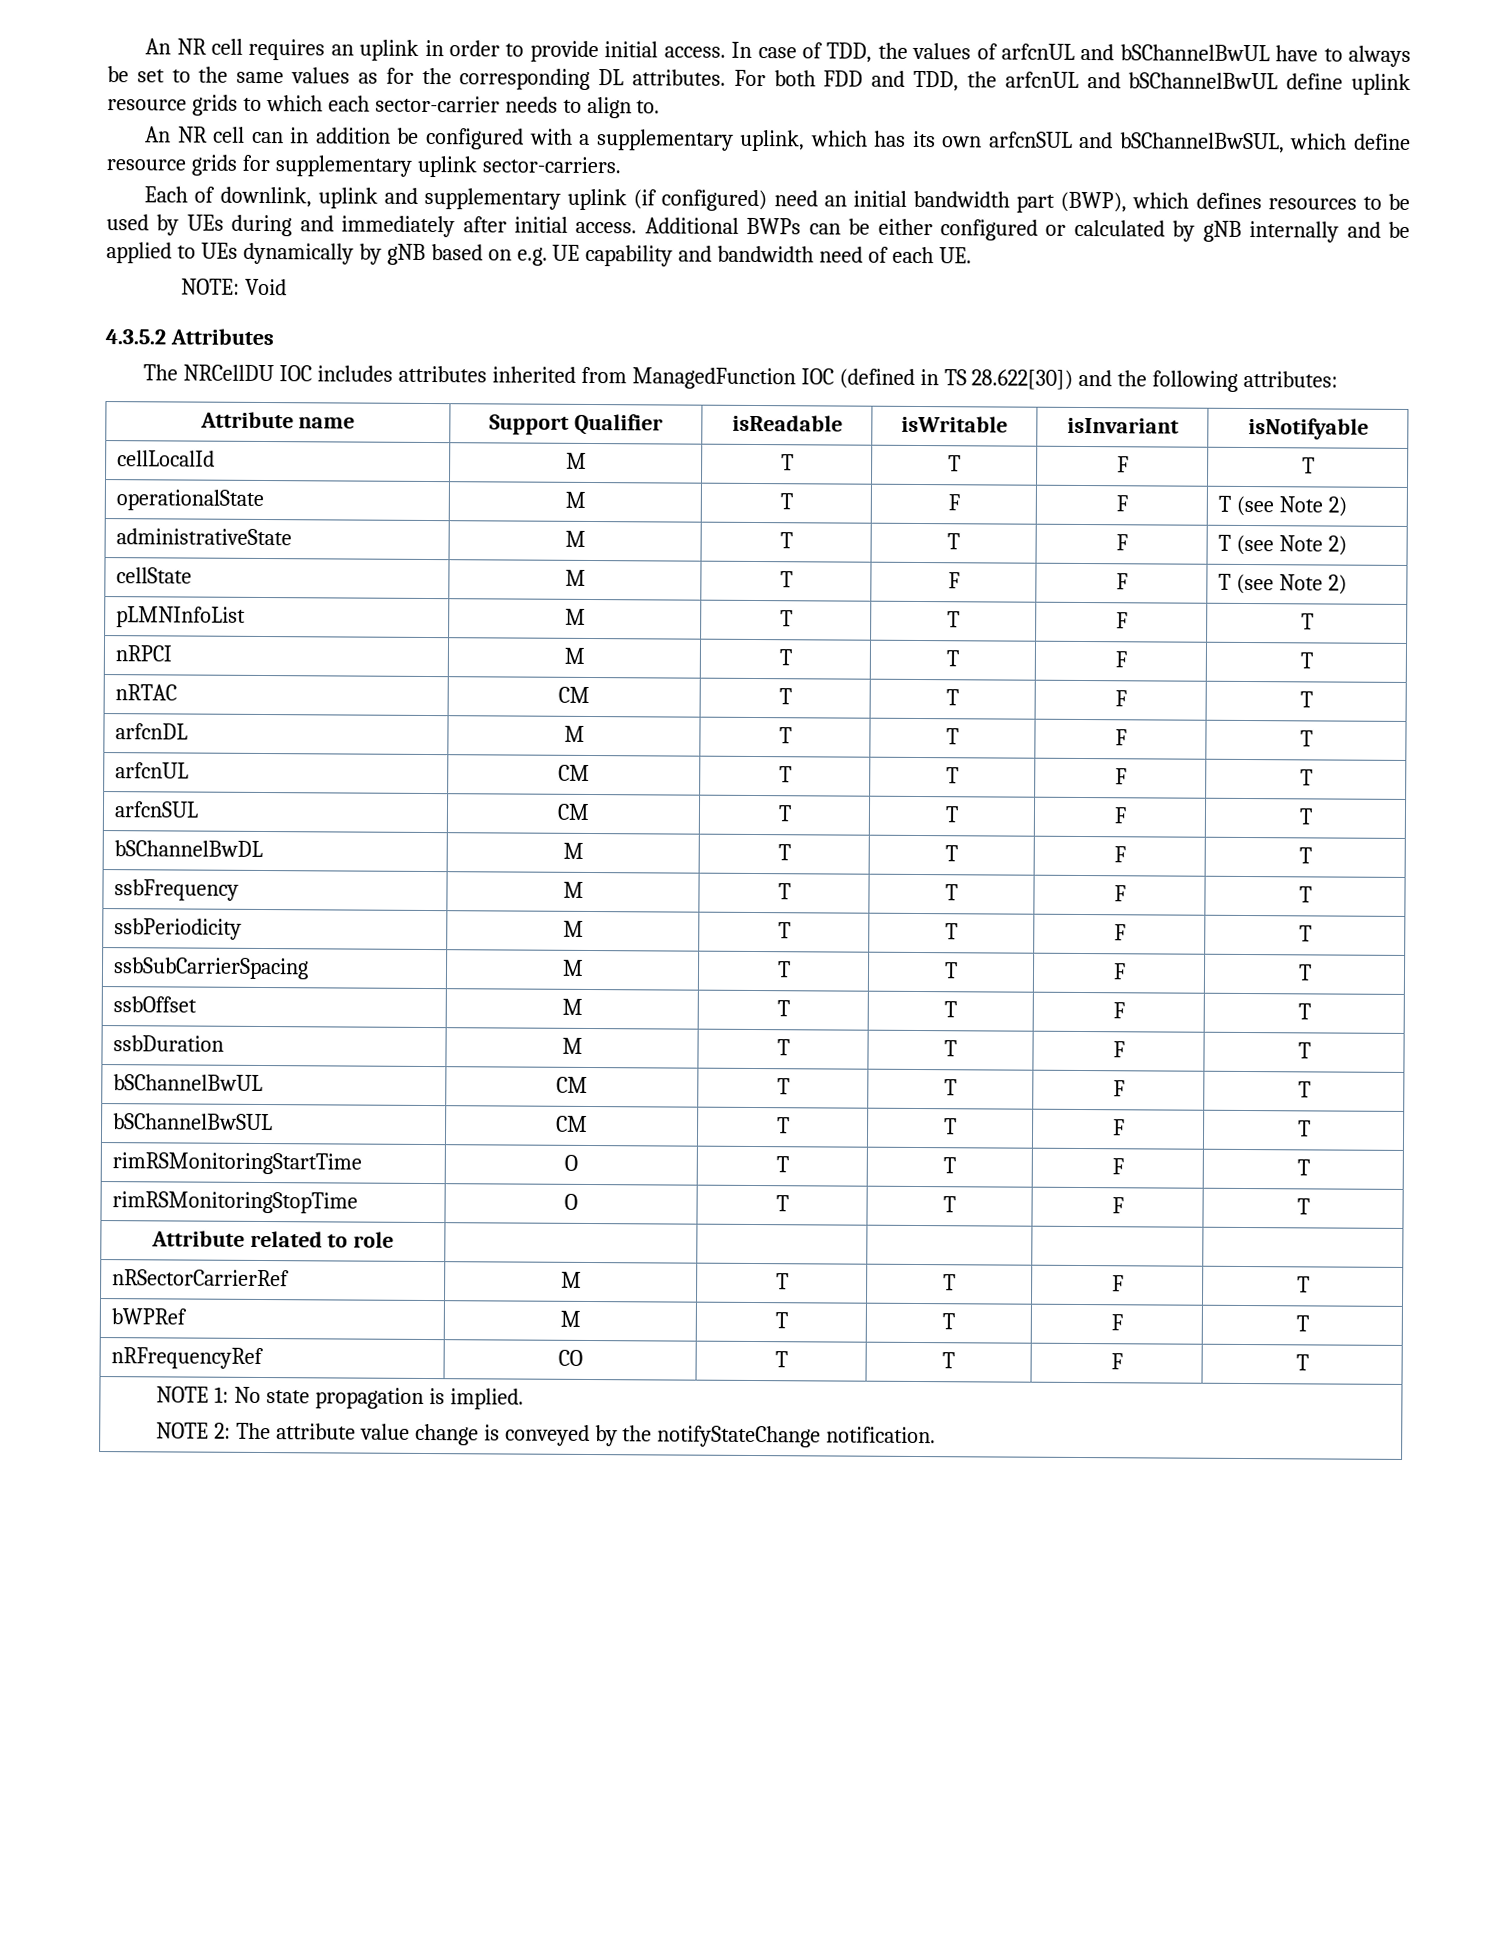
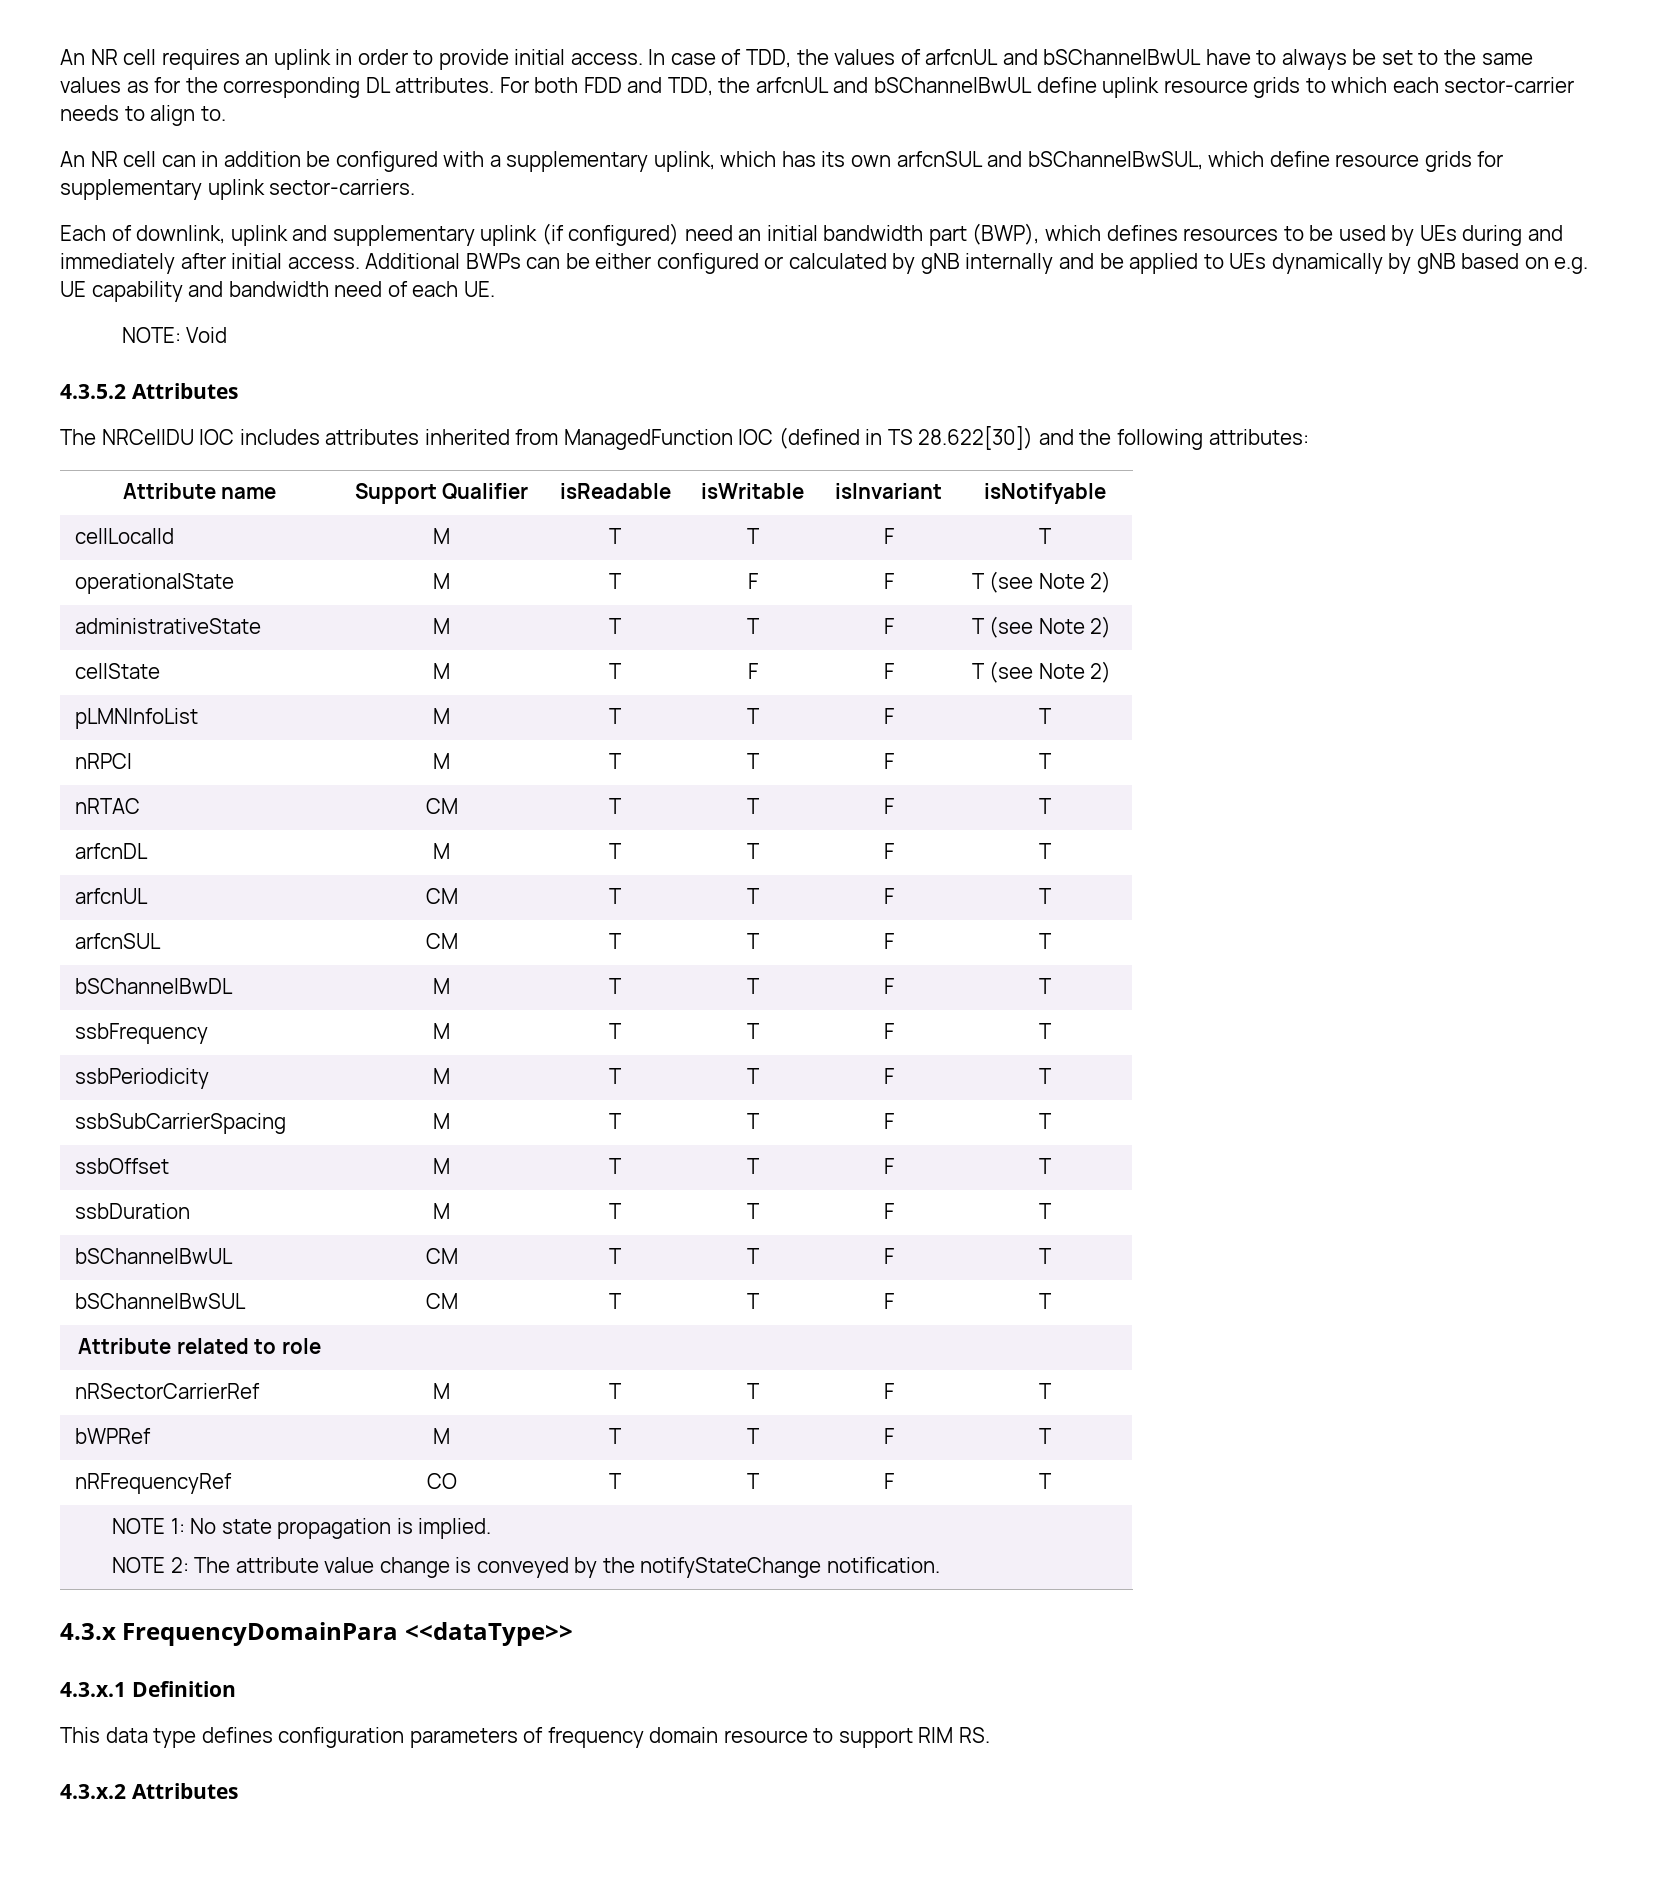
- rimRSMonitoringStartTime | O | T | T | F | T
- rimRSMonitoringStopTime | O | T | T | F | T
+ 4.3.x FrequencyDomainPara <<dataType>>
+ 4.3.x.1 Definition
+ This data type defines configuration parameters of frequency domain resource to support RIM RS.
+ 4.3.x.2 Attributes

